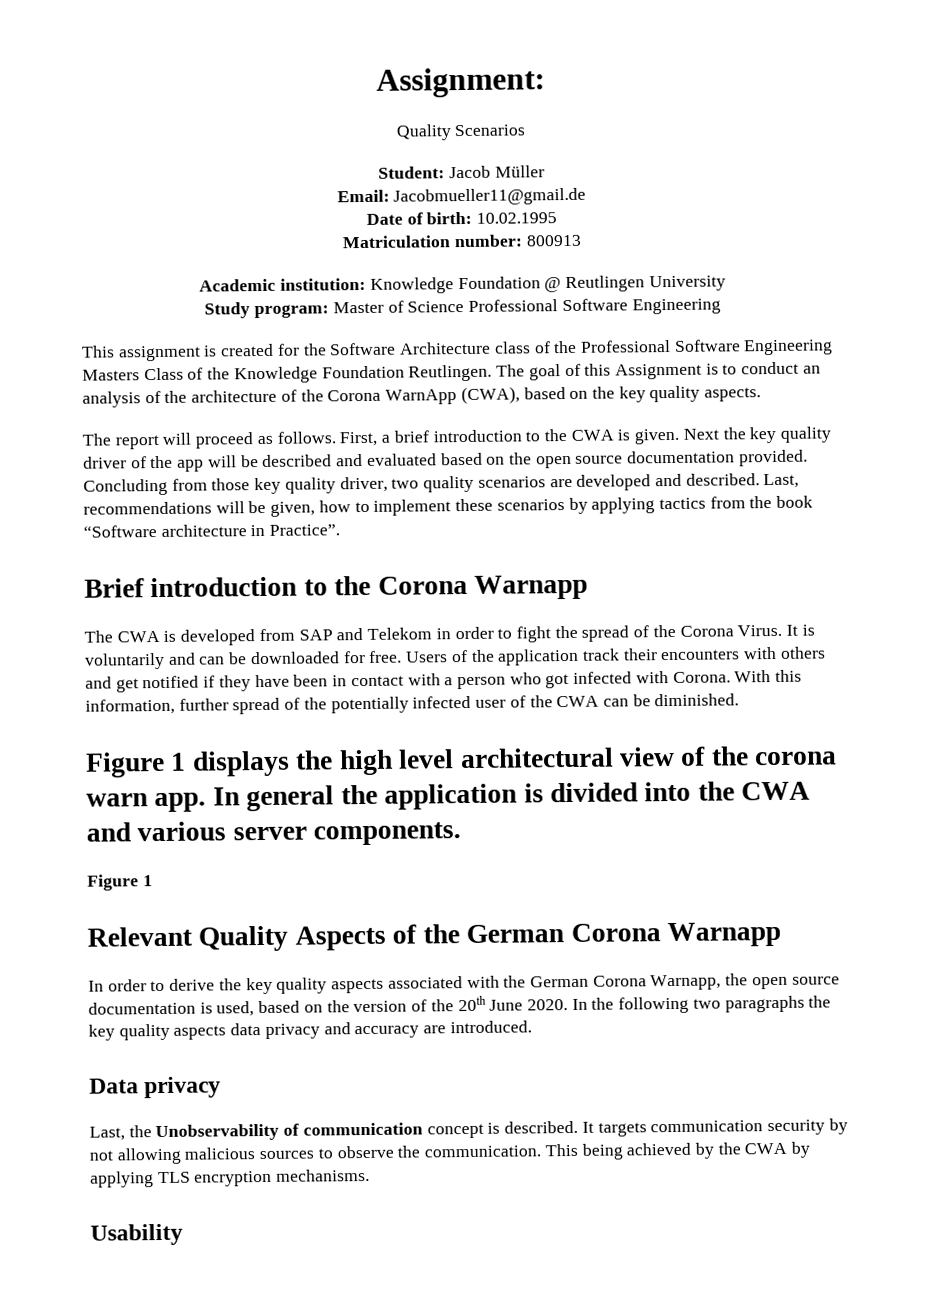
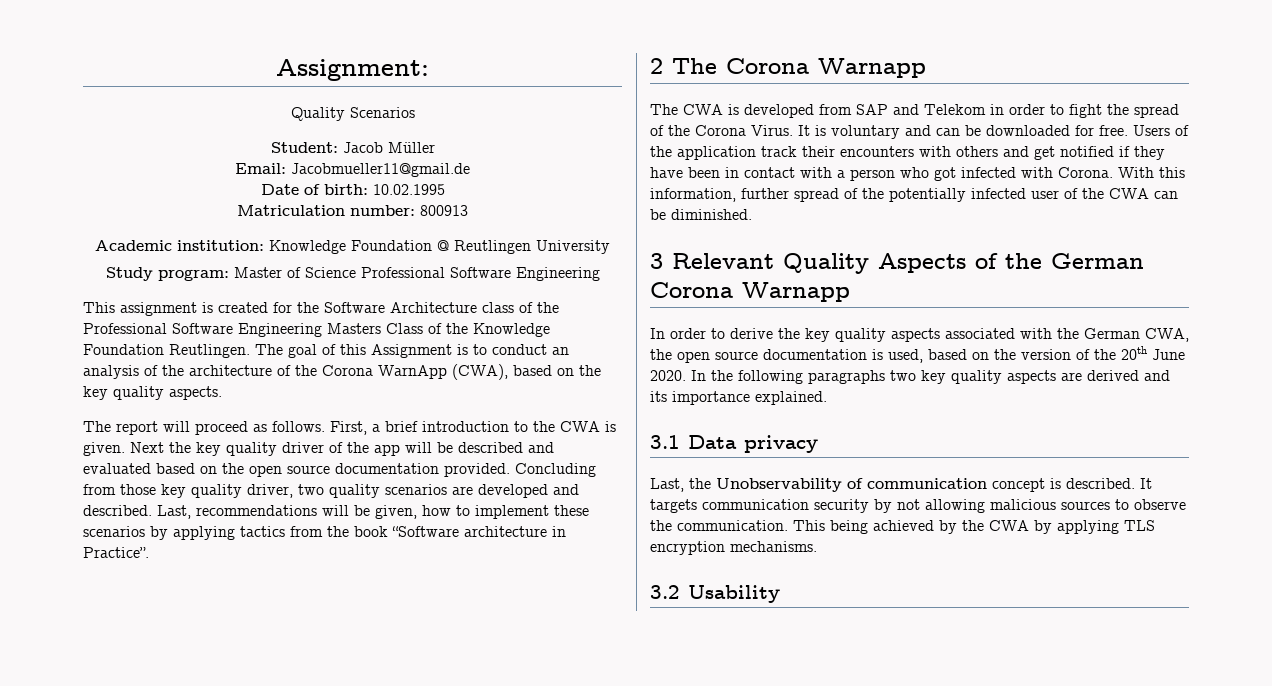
- Brief introduction to the Corona Warnapp
+ 2 The Corona Warnapp
- It is voluntarily and can be downloaded for free.
+ It is voluntary and can be downloaded for free.
- Figure 1 displays the high level architectural view of the corona warn app. In general the application is divided into the CWA and various server components.
- Figure 1
- Relevant Quality Aspects of the German Corona Warnapp
+ 3 Relevant Quality Aspects of the German Corona Warnapp
- In order to derive the key quality aspects associated with the German Corona Warnapp, the open source documentation is used, based on the version of the 20th June 2020.
+ In order to derive the key quality aspects associated with the German CWA, the open source documentation is used, based on the version of the 20th June 2020.
- In the following two paragraphs the key quality aspects data privacy and accuracy are introduced.
- Data privacy
+ In the following paragraphs two key quality aspects are derived and its importance explained.
+ 3.1 Data privacy
- Usability
+ 3.2 Usability

